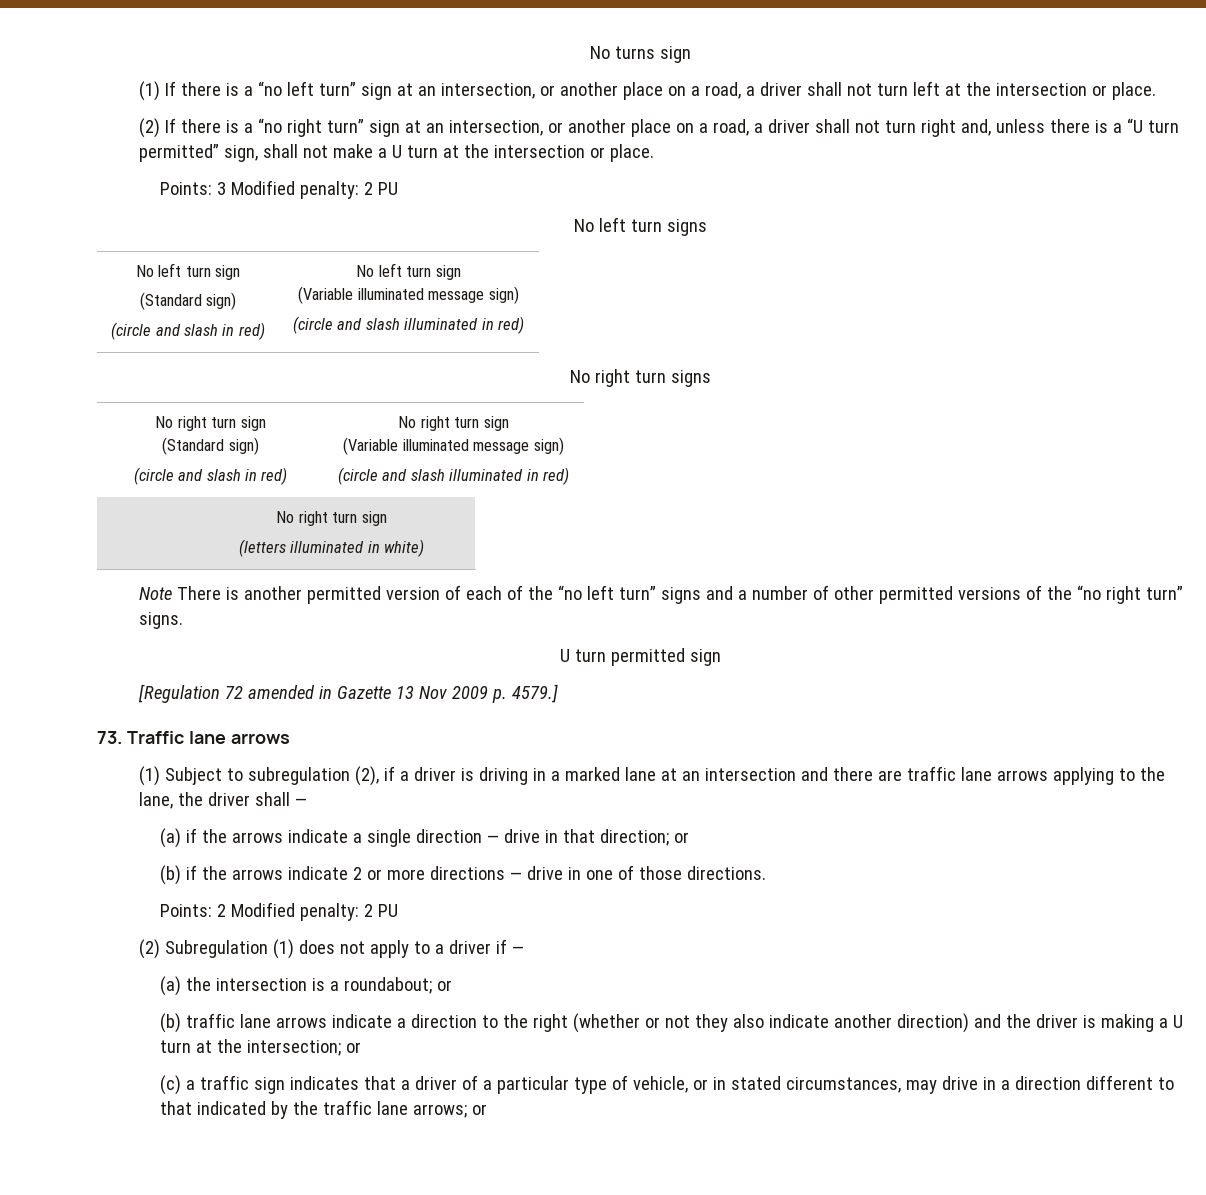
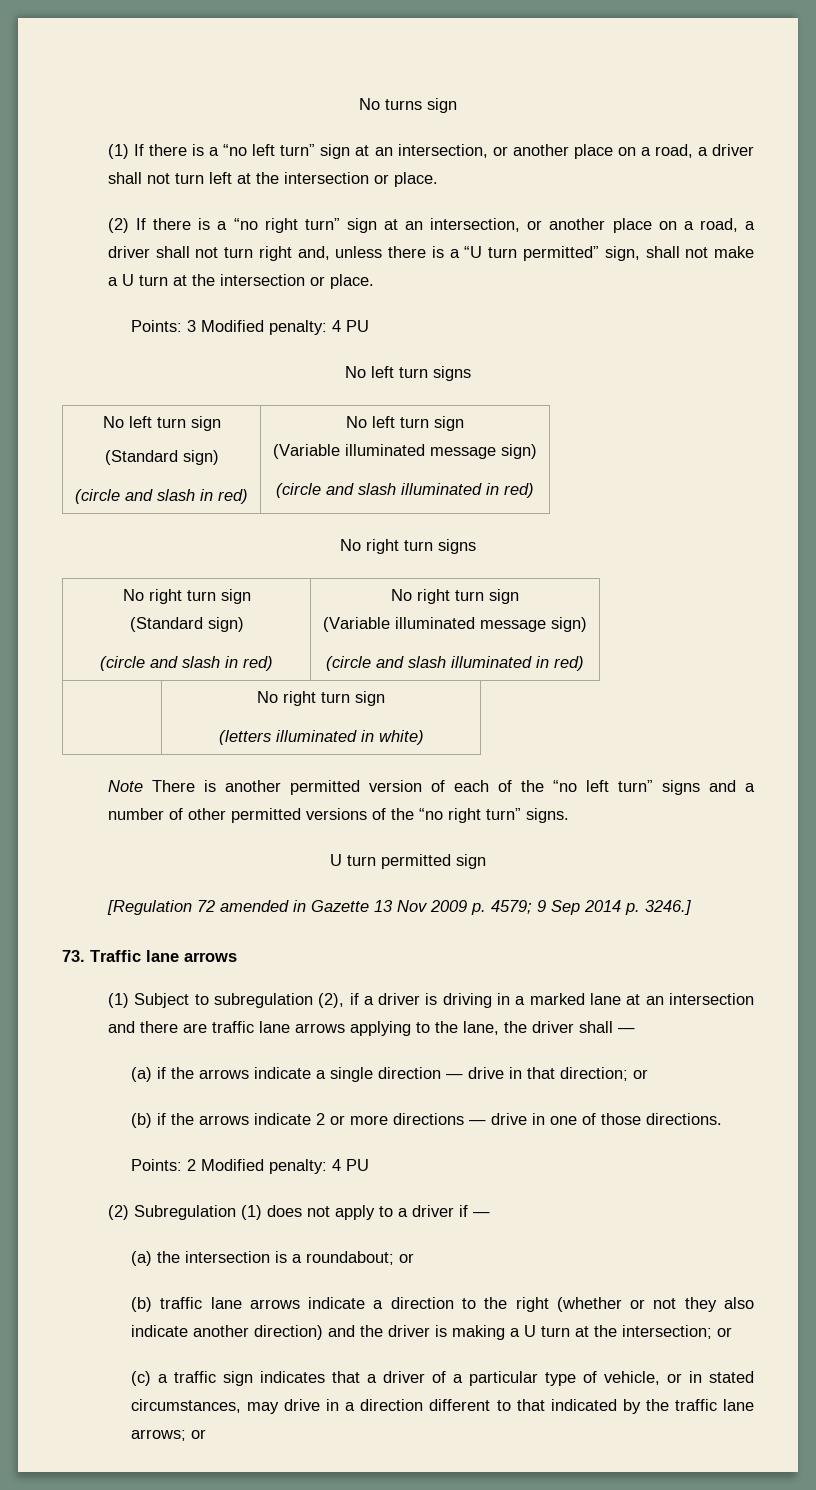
- Points: 3 Modified penalty: 2 PU
+ Points: 3 Modified penalty: 4 PU
- [Regulation 72 amended in Gazette 13 Nov 2009 p. 4579.]
+ [Regulation 72 amended in Gazette 13 Nov 2009 p. 4579; 9 Sep 2014 p. 3246.]
- Points: 2 Modified penalty: 2 PU
+ Points: 2 Modified penalty: 4 PU

